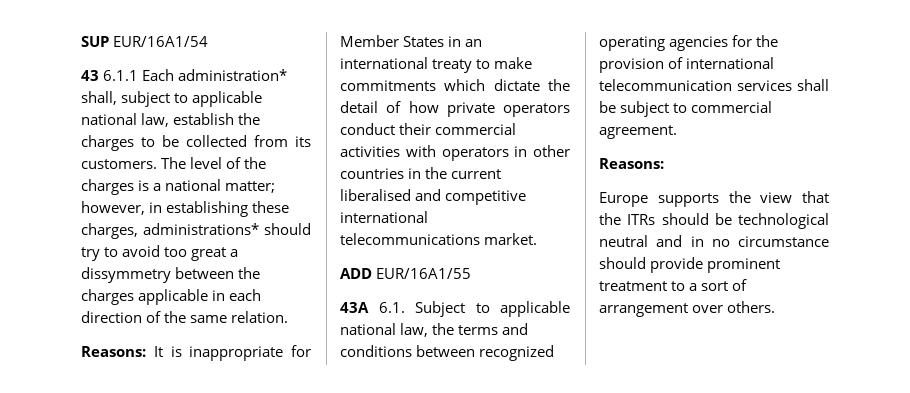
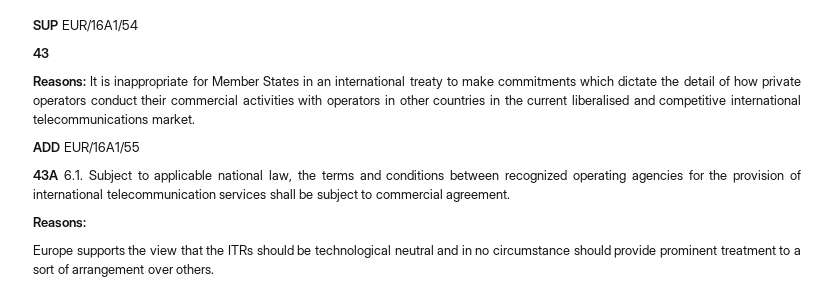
- 43 6.1.1 Each administration* shall, subject to applicable national law, establish the charges to be collected from its customers. The level of the charges is a national matter; however, in establishing these charges, administrations* should try to avoid too great a dissymmetry between the charges applicable in each direction of the same relation.
+ 43

